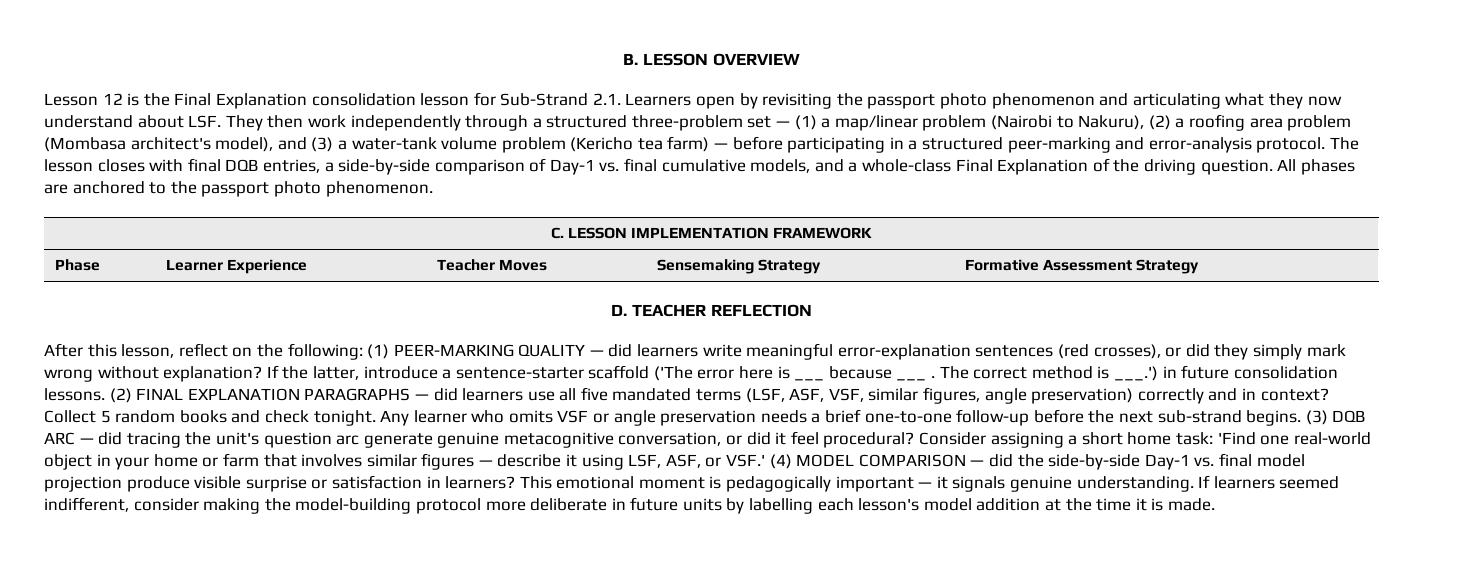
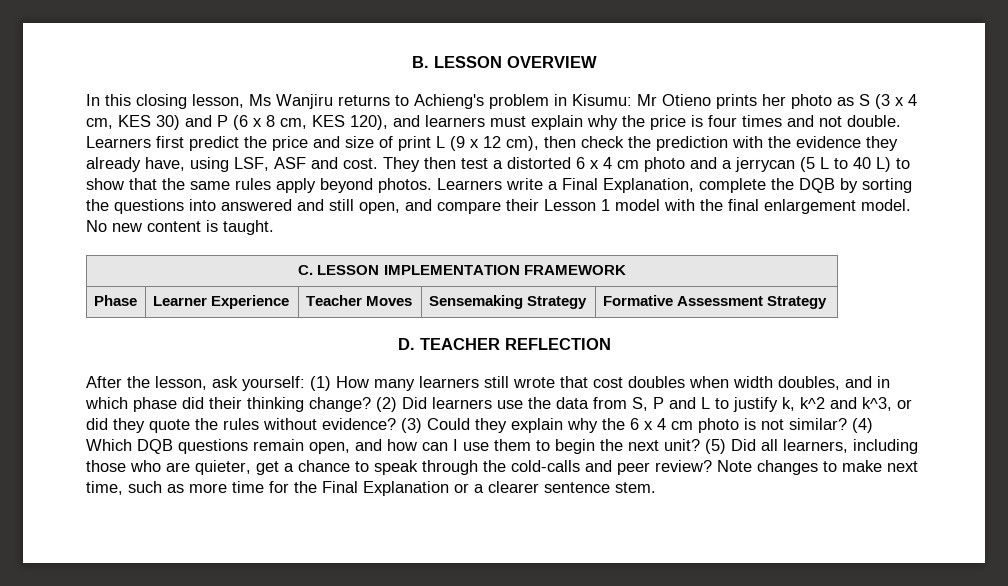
- Lesson 12 is the Final Explanation consolidation lesson for Sub-Strand 2.1. Learners open by revisiting the passport photo phenomenon and articulating what they now understand about LSF. They then work independently through a structured three-problem set — (1) a map/linear problem (Nairobi to Nakuru), (2) a roofing area problem (Mombasa architect's model), and (3) a water-tank volume problem (Kericho tea farm) — before participating in a structured peer-marking and error-analysis protocol. The lesson closes with final DQB entries, a side-by-side comparison of Day-1 vs. final cumulative models, and a whole-class Final Explanation of the driving question. All phases are anchored to the passport photo phenomenon.
+ In this closing lesson, Ms Wanjiru returns to Achieng's problem in Kisumu: Mr Otieno prints her photo as S (3 x 4 cm, KES 30) and P (6 x 8 cm, KES 120), and learners must explain why the price is four times and not double. Learners first predict the price and size of print L (9 x 12 cm), then check the prediction with the evidence they already have, using LSF, ASF and cost. They then test a distorted 6 x 4 cm photo and a jerrycan (5 L to 40 L) to show that the same rules apply beyond photos. Learners write a Final Explanation, complete the DQB by sorting the questions into answered and still open, and compare their Lesson 1 model with the final enlargement model. No new content is taught.
- After this lesson, reflect on the following: (1) PEER-MARKING QUALITY — did learners write meaningful error-explanation sentences (red crosses), or did they simply mark wrong without explanation? If the latter, introduce a sentence-starter scaffold ('The error here is ___ because ___ . The correct method is ___.') in future consolidation lessons. (2) FINAL EXPLANATION PARAGRAPHS — did learners use all five mandated terms (LSF, ASF, VSF, similar figures, angle preservation) correctly and in context? Collect 5 random books and check tonight. Any learner who omits VSF or angle preservation needs a brief one-to-one follow-up before the next sub-strand begins. (3) DQB ARC — did tracing the unit's question arc generate genuine metacognitive conversation, or did it feel procedural? Consider assigning a short home task: 'Find one real-world object in your home or farm that involves similar figures — describe it using LSF, ASF, or VSF.' (4) MODEL COMPARISON — did the side-by-side Day-1 vs. final model projection produce visible surprise or satisfaction in learners? This emotional moment is pedagogically important — it signals genuine understanding. If learners seemed indifferent, consider making the model-building protocol more deliberate in future units by labelling each lesson's model addition at the time it is made.
+ After the lesson, ask yourself: (1) How many learners still wrote that cost doubles when width doubles, and in which phase did their thinking change? (2) Did learners use the data from S, P and L to justify k, k^2 and k^3, or did they quote the rules without evidence? (3) Could they explain why the 6 x 4 cm photo is not similar? (4) Which DQB questions remain open, and how can I use them to begin the next unit? (5) Did all learners, including those who are quieter, get a chance to speak through the cold-calls and peer review? Note changes to make next time, such as more time for the Final Explanation or a clearer sentence stem.

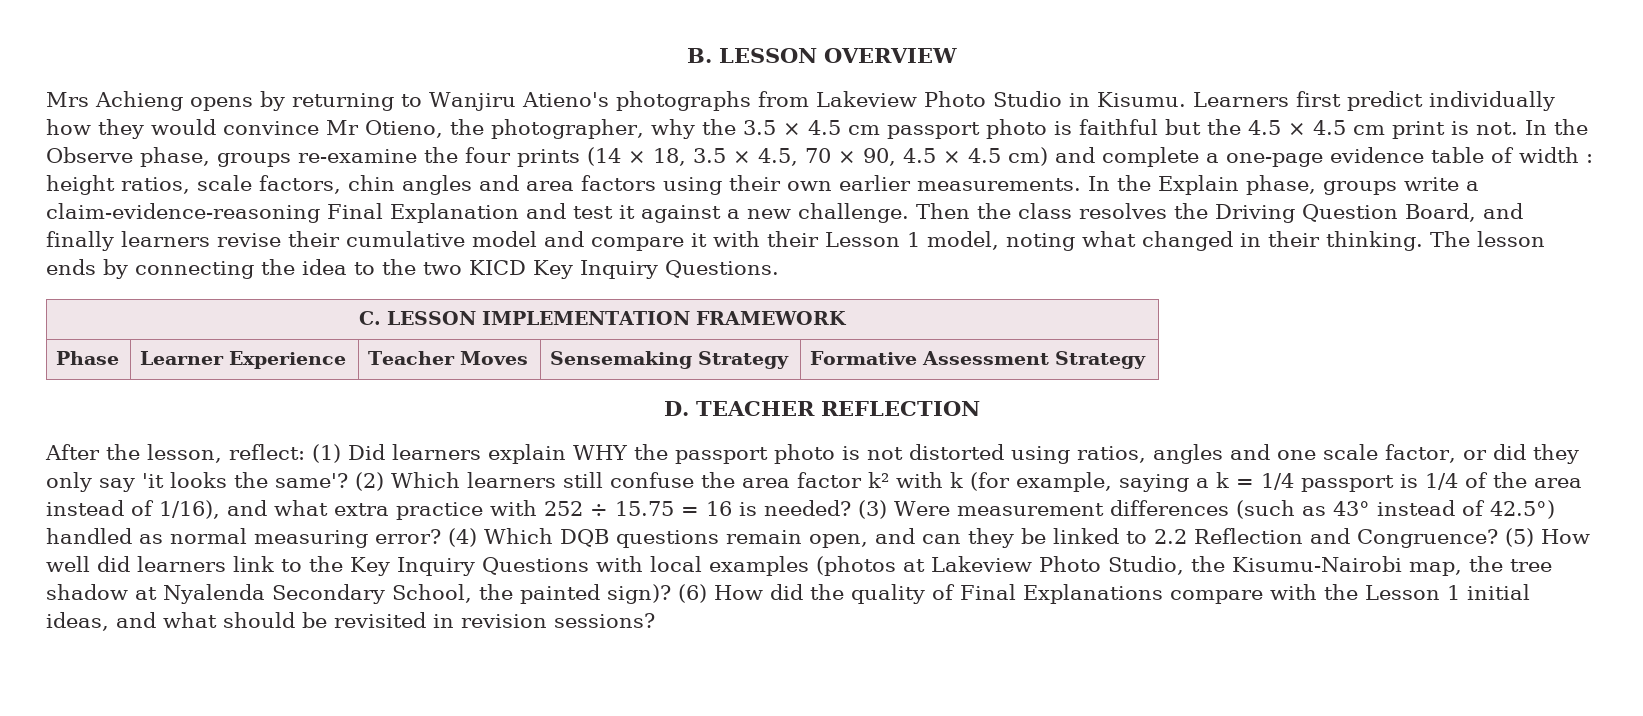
- In this closing lesson, Ms Wanjiru returns to Achieng's problem in Kisumu: Mr Otieno prints her photo as S (3 x 4 cm, KES 30) and P (6 x 8 cm, KES 120), and learners must explain why the price is four times and not double. Learners first predict the price and size of print L (9 x 12 cm), then check the prediction with the evidence they already have, using LSF, ASF and cost. They then test a distorted 6 x 4 cm photo and a jerrycan (5 L to 40 L) to show that the same rules apply beyond photos. Learners write a Final Explanation, complete the DQB by sorting the questions into answered and still open, and compare their Lesson 1 model with the final enlargement model. No new content is taught.
+ Mrs Achieng opens by returning to Wanjiru Atieno's photographs from Lakeview Photo Studio in Kisumu. Learners first predict individually how they would convince Mr Otieno, the photographer, why the 3.5 × 4.5 cm passport photo is faithful but the 4.5 × 4.5 cm print is not. In the Observe phase, groups re-examine the four prints (14 × 18, 3.5 × 4.5, 70 × 90, 4.5 × 4.5 cm) and complete a one-page evidence table of width : height ratios, scale factors, chin angles and area factors using their own earlier measurements. In the Explain phase, groups write a claim-evidence-reasoning Final Explanation and test it against a new challenge. Then the class resolves the Driving Question Board, and finally learners revise their cumulative model and compare it with their Lesson 1 model, noting what changed in their thinking. The lesson ends by connecting the idea to the two KICD Key Inquiry Questions.
- After the lesson, ask yourself: (1) How many learners still wrote that cost doubles when width doubles, and in which phase did their thinking change? (2) Did learners use the data from S, P and L to justify k, k^2 and k^3, or did they quote the rules without evidence? (3) Could they explain why the 6 x 4 cm photo is not similar?
+ After the lesson, reflect: (1) Did learners explain WHY the passport photo is not distorted using ratios, angles and one scale factor, or did they only say 'it looks the same'? (2) Which learners still confuse the area factor k² with k (for example, saying a k = 1/4 passport is 1/4 of the area instead of 1/16), and what extra practice with 252 ÷ 15.75 = 16 is needed? (3) Were measurement differences (such as 43° instead of 42.5°) handled as normal measuring error?
- (4) Which DQB questions remain open, and how can I use them to begin the next unit? (5) Did all learners, including those who are quieter, get a chance to speak through the cold-calls and peer review? Note changes to make next time, such as more time for the Final Explanation or a clearer sentence stem.
+ (4) Which DQB questions remain open, and can they be linked to 2.2 Reflection and Congruence? (5) How well did learners link to the Key Inquiry Questions with local examples (photos at Lakeview Photo Studio, the Kisumu-Nairobi map, the tree shadow at Nyalenda Secondary School, the painted sign)? (6) How did the quality of Final Explanations compare with the Lesson 1 initial ideas, and what should be revisited in revision sessions?

